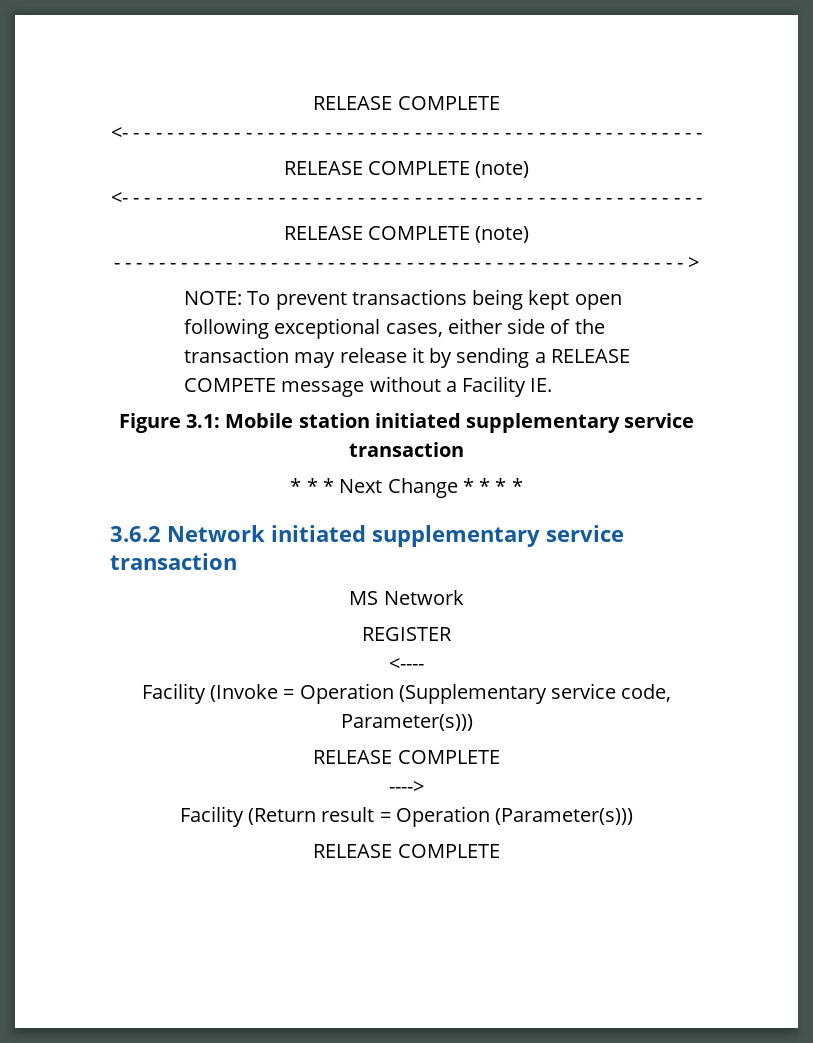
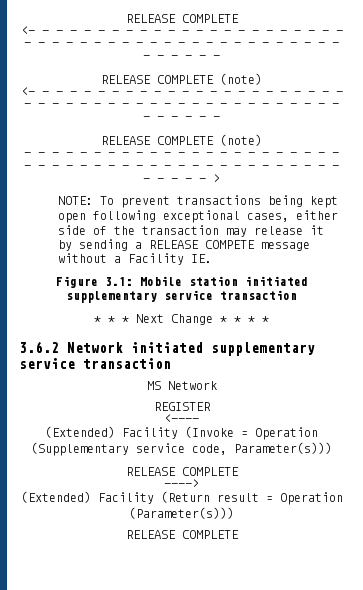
- Facility (Invoke = Operation (Supplementary service code, Parameter(s)))
+ (Extended) Facility (Invoke = Operation (Supplementary service code, Parameter(s)))
- Facility (Return result = Operation (Parameter(s)))
+ (Extended) Facility (Return result = Operation (Parameter(s)))

